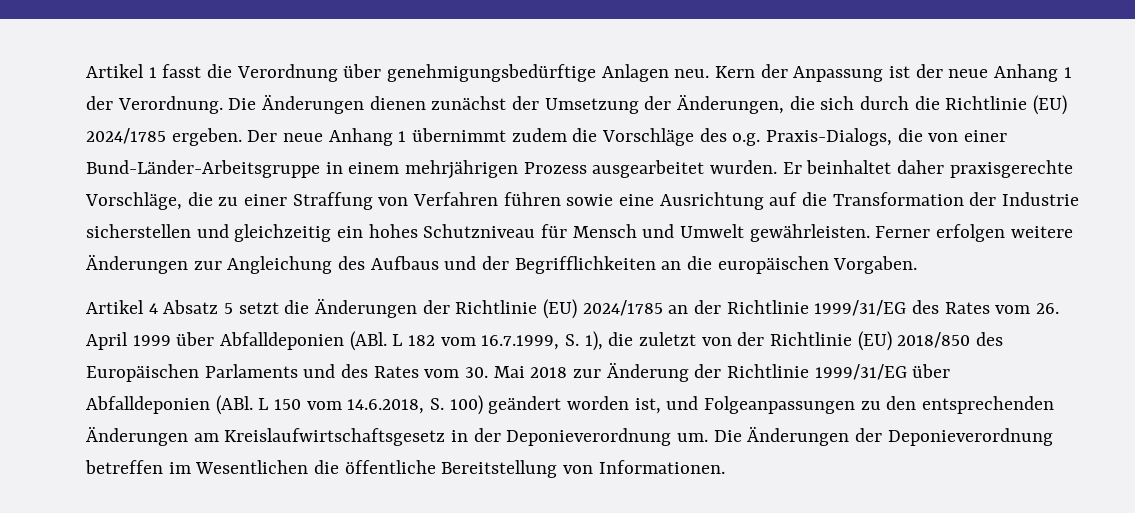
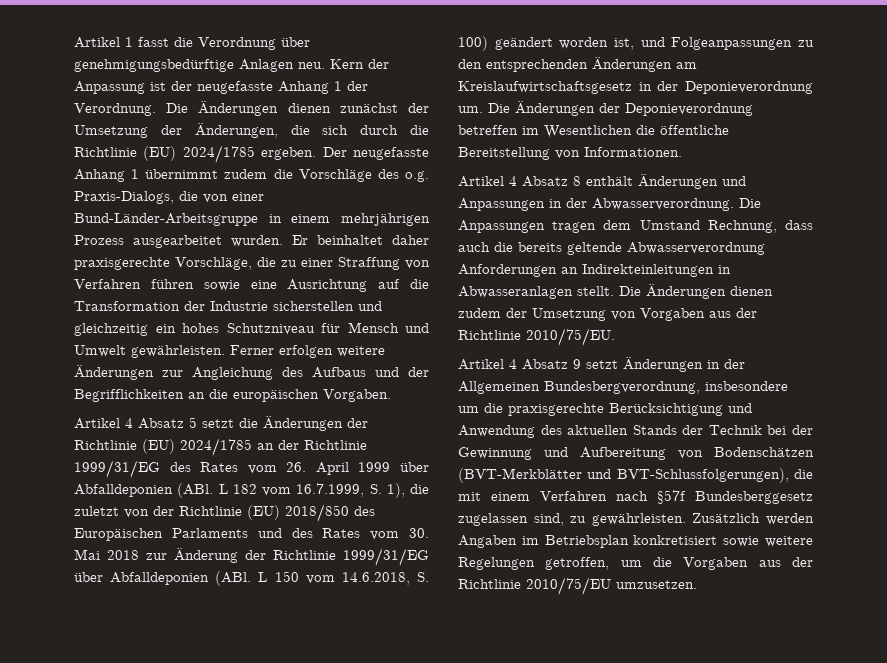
- Kern der Anpassung ist der neue Anhang 1 der Verordnung.
+ Kern der Anpassung ist der neugefasste Anhang 1 der Verordnung.
- Der neue Anhang 1 übernimmt zudem die Vorschläge des o.g. Praxis-Dialogs, die von einer Bund-Länder-Arbeitsgruppe in einem mehrjährigen Prozess ausgearbeitet wurden.
+ Der neugefasste Anhang 1 übernimmt zudem die Vorschläge des o.g. Praxis-Dialogs, die von einer Bund-Länder-Arbeitsgruppe in einem mehrjährigen Prozess ausgearbeitet wurden.
+ Artikel 4 Absatz 8 enthält Änderungen und Anpassungen in der Abwasserverordnung. Die Anpassungen tragen dem Umstand Rechnung, dass auch die bereits geltende Abwasserverordnung Anforderungen an Indirekteinleitungen in Abwasseranlagen stellt. Die Änderungen dienen zudem der Umsetzung von Vorgaben aus der Richtlinie 2010/75/EU.
+ Artikel 4 Absatz 9 setzt Änderungen in der Allgemeinen Bundesbergverordnung, insbesondere um die praxisgerechte Berücksichtigung und Anwendung des aktuellen Stands der Technik bei der Gewinnung und Aufbereitung von Bodenschätzen (BVT-Merkblätter und BVT-Schlussfolgerungen), die mit einem Verfahren nach §57f Bundesberggesetz zugelassen sind, zu gewährleisten. Zusätzlich werden Angaben im Betriebsplan konkretisiert sowie weitere Regelungen getroffen, um die Vorgaben aus der Richtlinie 2010/75/EU umzusetzen.

